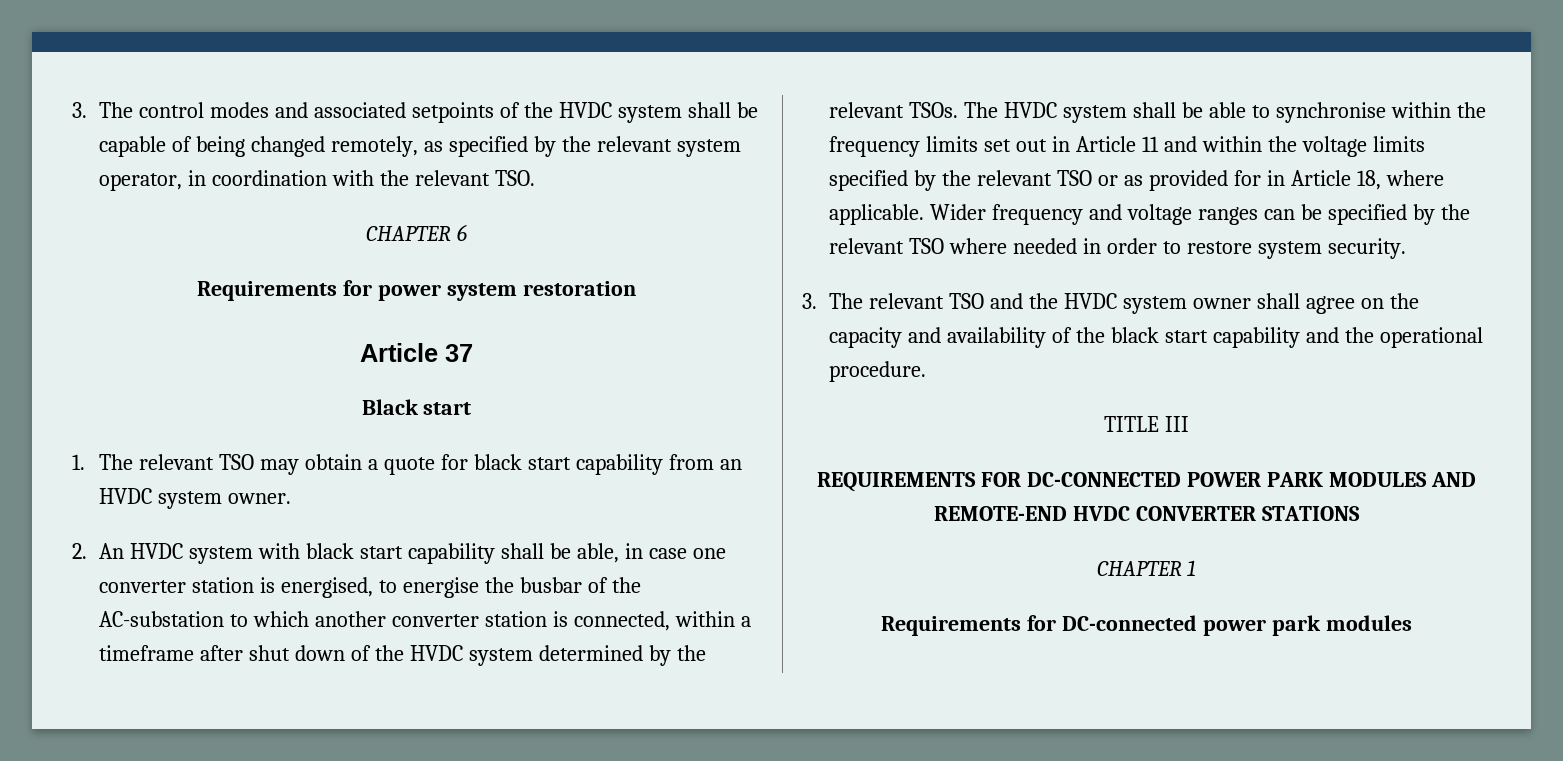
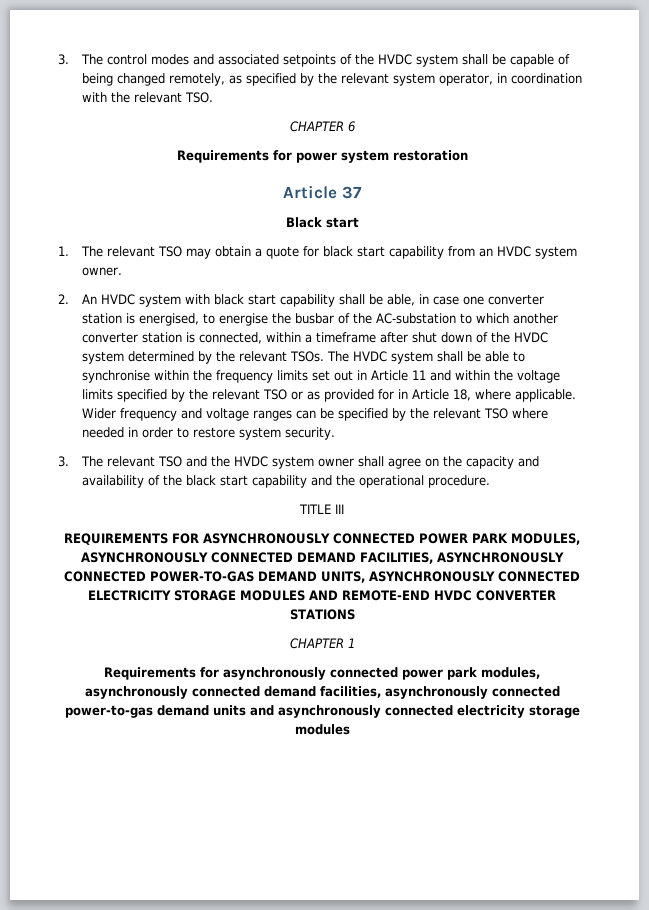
- REQUIREMENTS FOR DC-CONNECTED POWER PARK MODULES AND REMOTE-END HVDC CONVERTER STATIONS
+ REQUIREMENTS FOR ASYNCHRONOUSLY CONNECTED POWER PARK MODULES, ASYNCHRONOUSLY CONNECTED DEMAND FACILITIES, ASYNCHRONOUSLY CONNECTED POWER-TO-GAS DEMAND UNITS, ASYNCHRONOUSLY CONNECTED ELECTRICITY STORAGE MODULES AND REMOTE-END HVDC CONVERTER STATIONS
- Requirements for DC-connected power park modules
+ Requirements for asynchronously connected power park modules, asynchronously connected demand facilities, asynchronously connected power-to-gas demand units and asynchronously connected electricity storage modules

